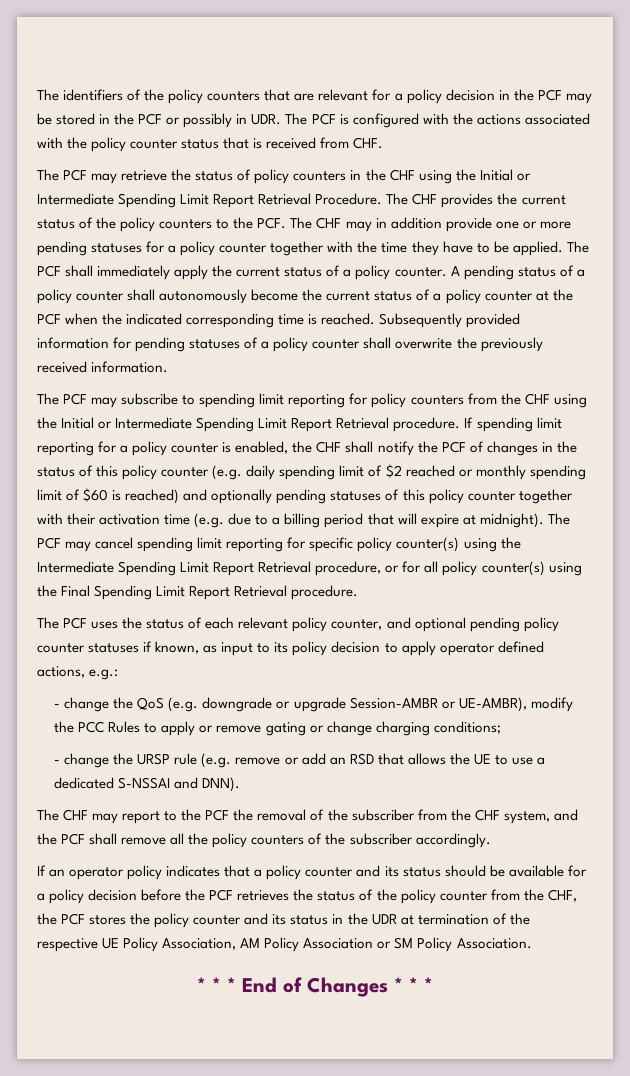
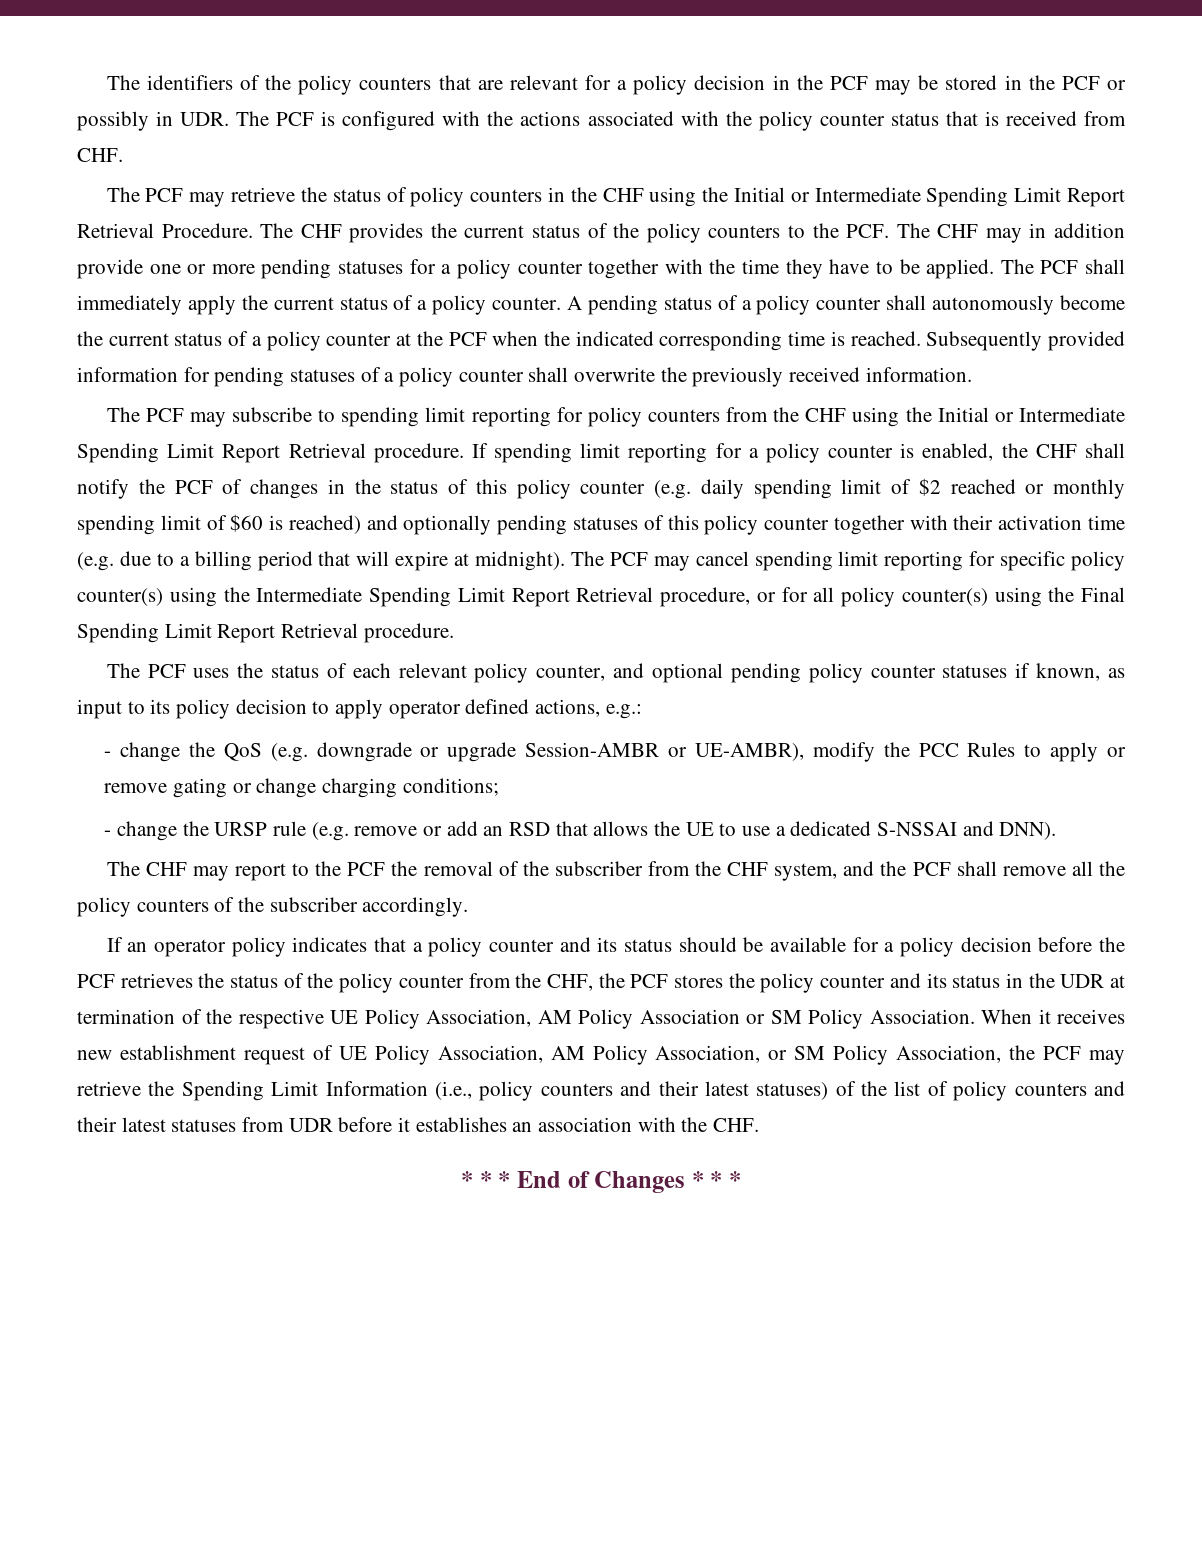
+ When it receives new establishment request of UE Policy Association, AM Policy Association, or SM Policy Association, the PCF may retrieve the Spending Limit Information (i.e., policy counters and their latest statuses) of the list of policy counters and their latest statuses from UDR before it establishes an association with the CHF.

